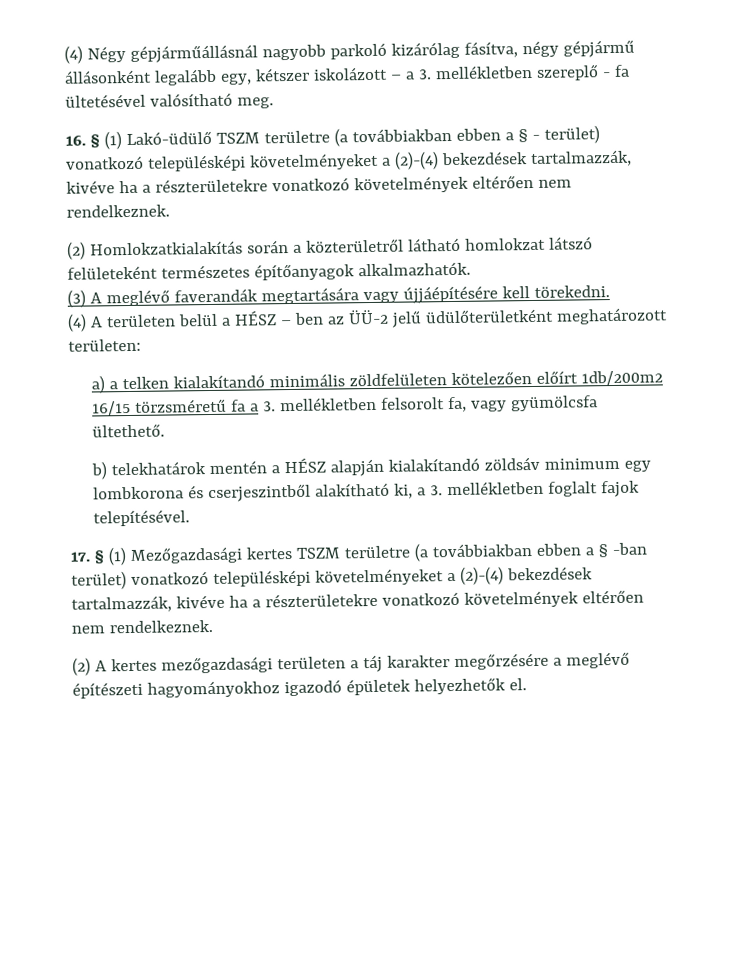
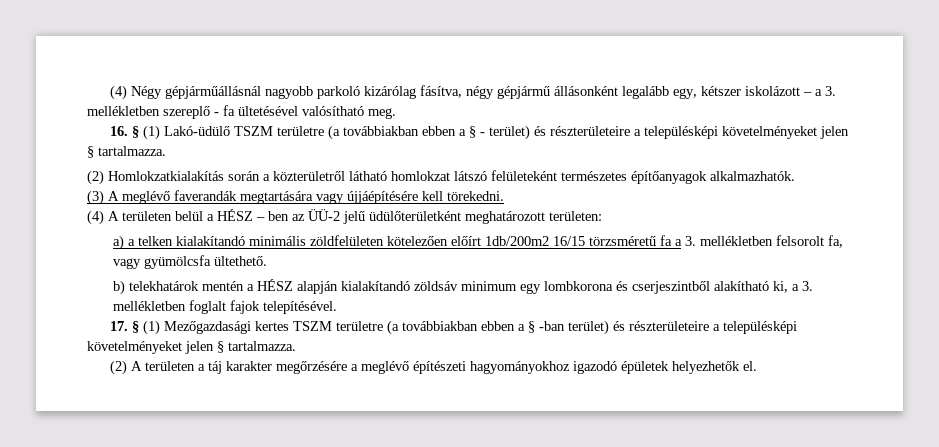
- 16. § (1) Lakó-üdülő TSZM területre (a továbbiakban ebben a § - terület) vonatkozó településképi követelményeket a (2)-(4) bekezdések tartalmazzák, kivéve ha a részterületekre vonatkozó követelmények eltérően nem rendelkeznek.
+ 16. § (1) Lakó-üdülő TSZM területre (a továbbiakban ebben a § - terület) és részterületeire a településképi követelményeket jelen § tartalmazza.
- 17. § (1) Mezőgazdasági kertes TSZM területre (a továbbiakban ebben a § -ban terület) vonatkozó településképi követelményeket a (2)-(4) bekezdések tartalmazzák, kivéve ha a részterületekre vonatkozó követelmények eltérően nem rendelkeznek.
+ 17. § (1) Mezőgazdasági kertes TSZM területre (a továbbiakban ebben a § -ban terület) és részterületeire a településképi követelményeket jelen § tartalmazza.
- (2) A kertes mezőgazdasági területen a táj karakter megőrzésére a meglévő építészeti hagyományokhoz igazodó épületek helyezhetők el.
+ (2) A területen a táj karakter megőrzésére a meglévő építészeti hagyományokhoz igazodó épületek helyezhetők el.

